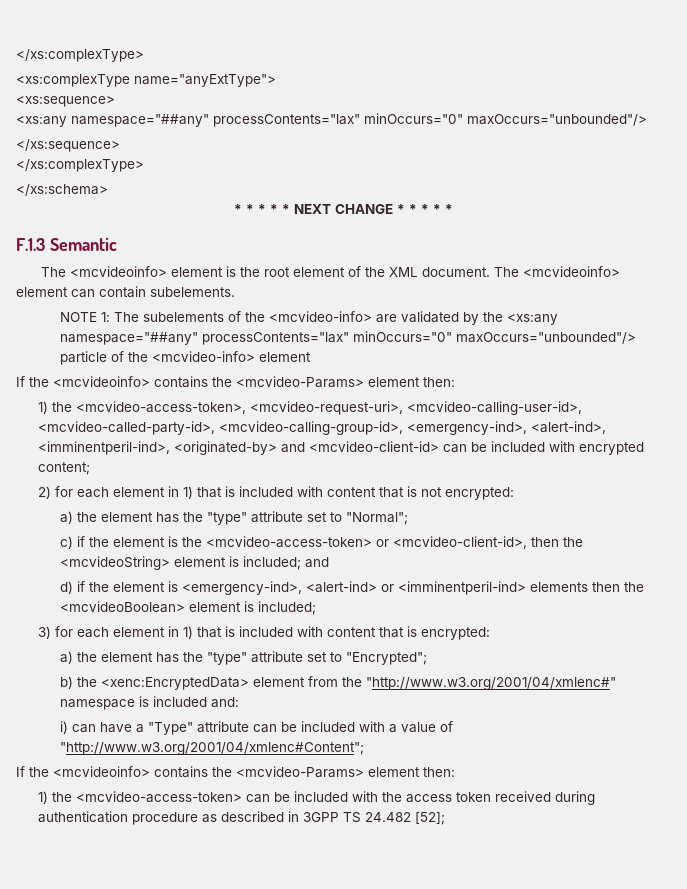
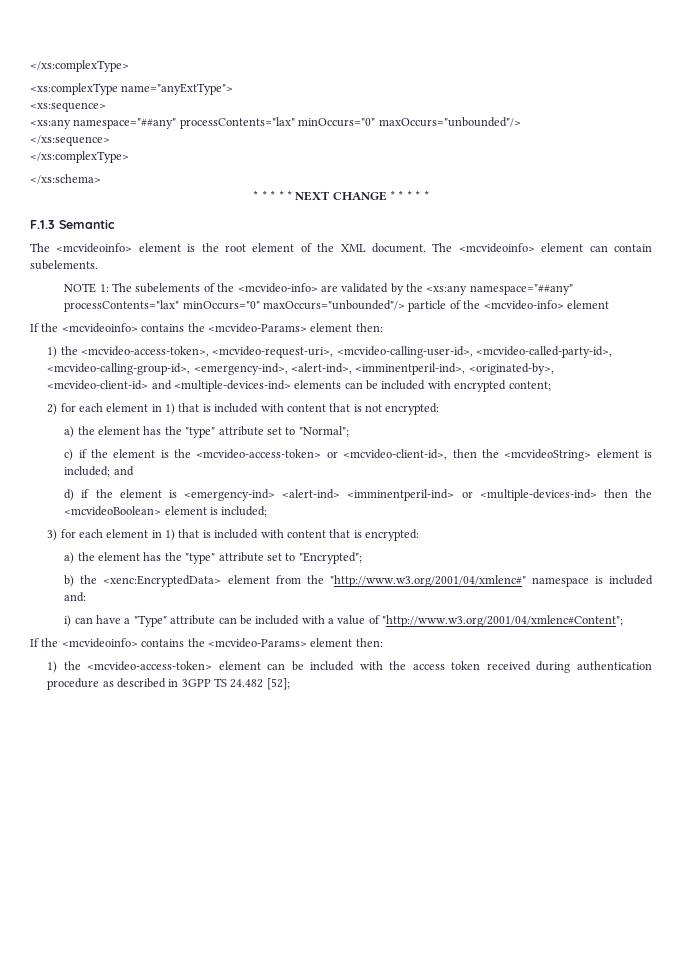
- 1) the <mcvideo-access-token>, <mcvideo-request-uri>, <mcvideo-calling-user-id>, <mcvideo-called-party-id>, <mcvideo-calling-group-id>, <emergency-ind>, <alert-ind>, <imminentperil-ind>, <originated-by> and <mcvideo-client-id> can be included with encrypted content;
+ 1) the <mcvideo-access-token>, <mcvideo-request-uri>, <mcvideo-calling-user-id>, <mcvideo-called-party-id>, <mcvideo-calling-group-id>, <emergency-ind>, <alert-ind>, <imminentperil-ind>, <originated-by>, <mcvideo-client-id> and <multiple-devices-ind> elements can be included with encrypted content;
- d) if the element is <emergency-ind>, <alert-ind> or <imminentperil-ind> elements then the <mcvideoBoolean> element is included;
+ d) if the element is <emergency-ind> <alert-ind> <imminentperil-ind> or <multiple-devices-ind> then the <mcvideoBoolean> element is included;
- 1) the <mcvideo-access-token> can be included with the access token received during authentication procedure as described in 3GPP TS 24.482 [52];
+ 1) the <mcvideo-access-token> element can be included with the access token received during authentication procedure as described in 3GPP TS 24.482 [52];

